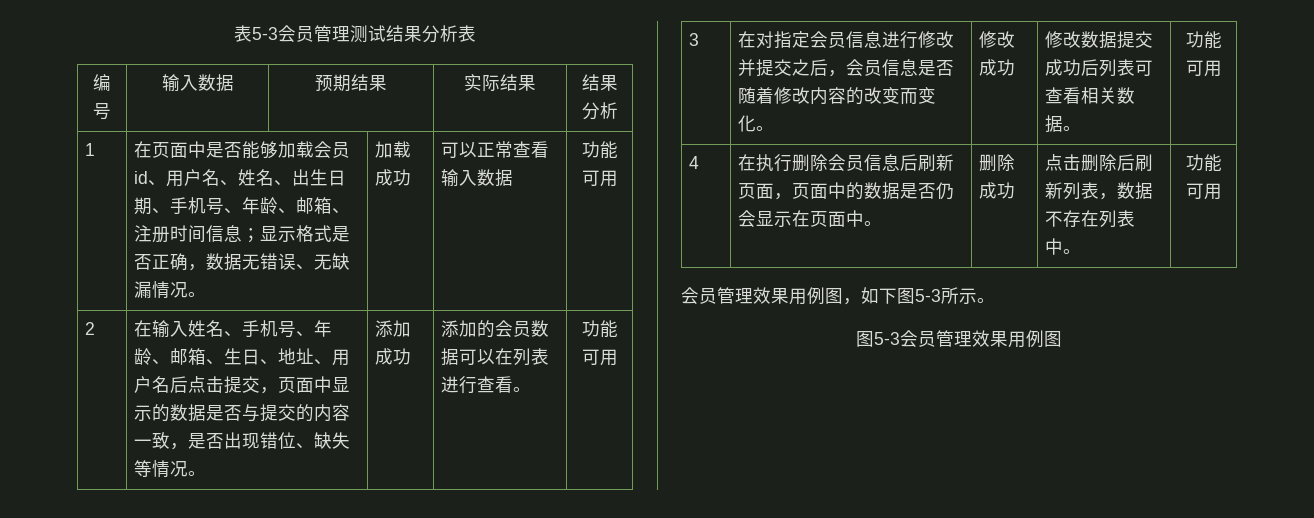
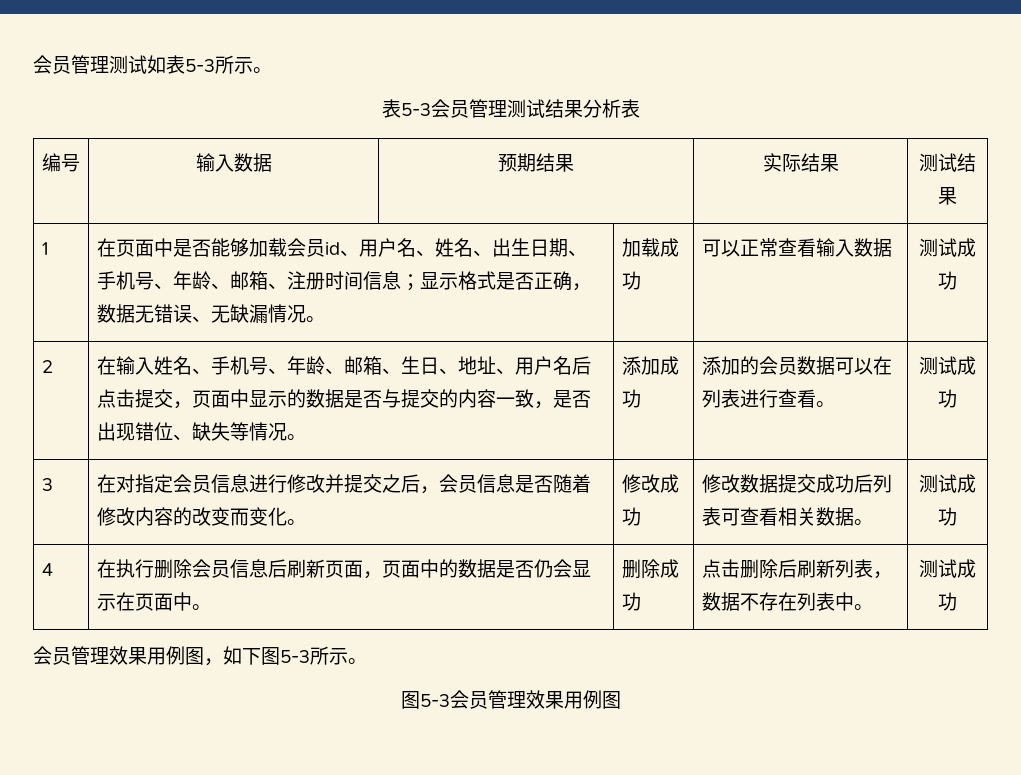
+ 会员管理测试如表5-3所示。
- 编号 | 输入数据 | 预期结果 | 实际结果 | 结果分析
+ 编号 | 输入数据 | 预期结果 | 实际结果 | 测试结果
- 可以正常查看输入数据 | 功能可用
+ 可以正常查看输入数据 | 测试成功
- 添加的会员数据可以在列表进行查看。 | 功能可用
+ 添加的会员数据可以在列表进行查看。 | 测试成功
- 3 | 在对指定会员信息进行修改并提交之后，会员信息是否随着修改内容的改变而变化。 | 修改成功 | 修改数据提交成功后列表可查看相关数据。 | 功能可用
+ 3 | 在对指定会员信息进行修改并提交之后，会员信息是否随着修改内容的改变而变化。 | 修改成功 | 修改数据提交成功后列表可查看相关数据。 | 测试成功
- 4 | 在执行删除会员信息后刷新页面，页面中的数据是否仍会显示在页面中。 | 删除成功 | 点击删除后刷新列表，数据不存在列表中。 | 功能可用
+ 4 | 在执行删除会员信息后刷新页面，页面中的数据是否仍会显示在页面中。 | 删除成功 | 点击删除后刷新列表，数据不存在列表中。 | 测试成功

